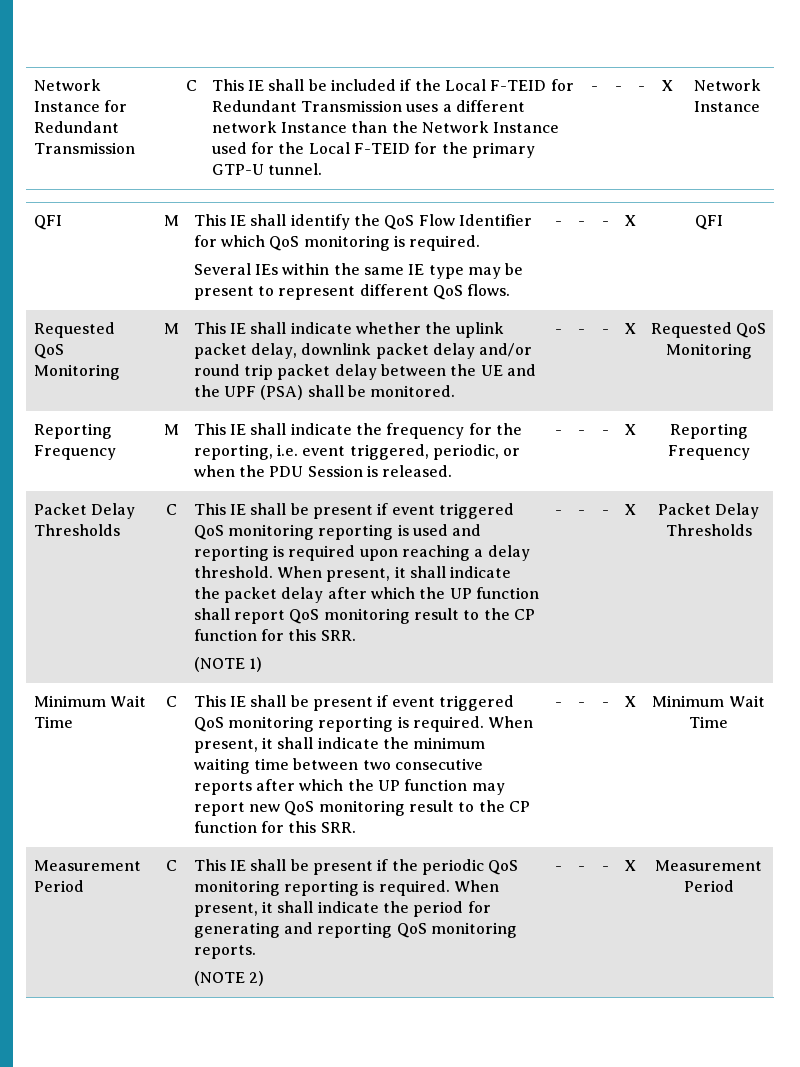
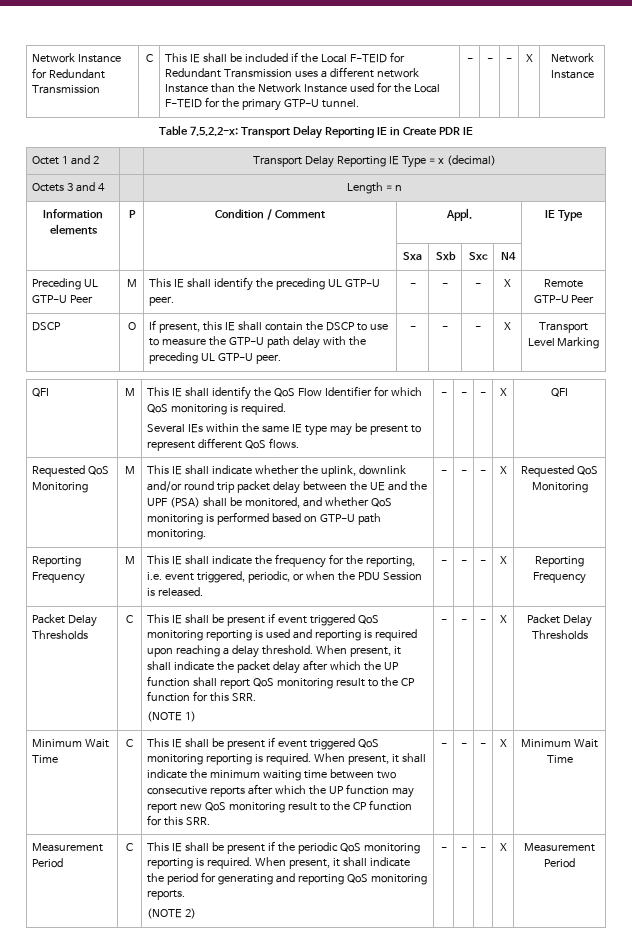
+ Table 7.5.2.2-x: Transport Delay Reporting IE in Create PDR IE
+ Octet 1 and 2 | | Transport Delay Reporting IE Type = x (decimal)
+ Octets 3 and 4 | | Length = n
+ Information elements | P | Condition / Comment | Appl. | IE Type
+ | | | Sxa | Sxb | Sxc | N4 |
+ Preceding UL GTP-U Peer | M | This IE shall identify the preceding UL GTP-U peer. | - | - | - | X | Remote GTP-U Peer
+ DSCP | O | If present, this IE shall contain the DSCP to use to measure the GTP-U path delay with the preceding UL GTP-U peer. | - | - | - | X | Transport Level Marking
- This IE shall indicate whether the uplink packet delay, downlink packet delay and/or round trip packet delay between the UE and the UPF (PSA) shall be monitored.
+ This IE shall indicate whether the uplink, downlink and/or round trip packet delay between the UE and the UPF (PSA) shall be monitored, and whether QoS monitoring is performed based on GTP-U path monitoring.

